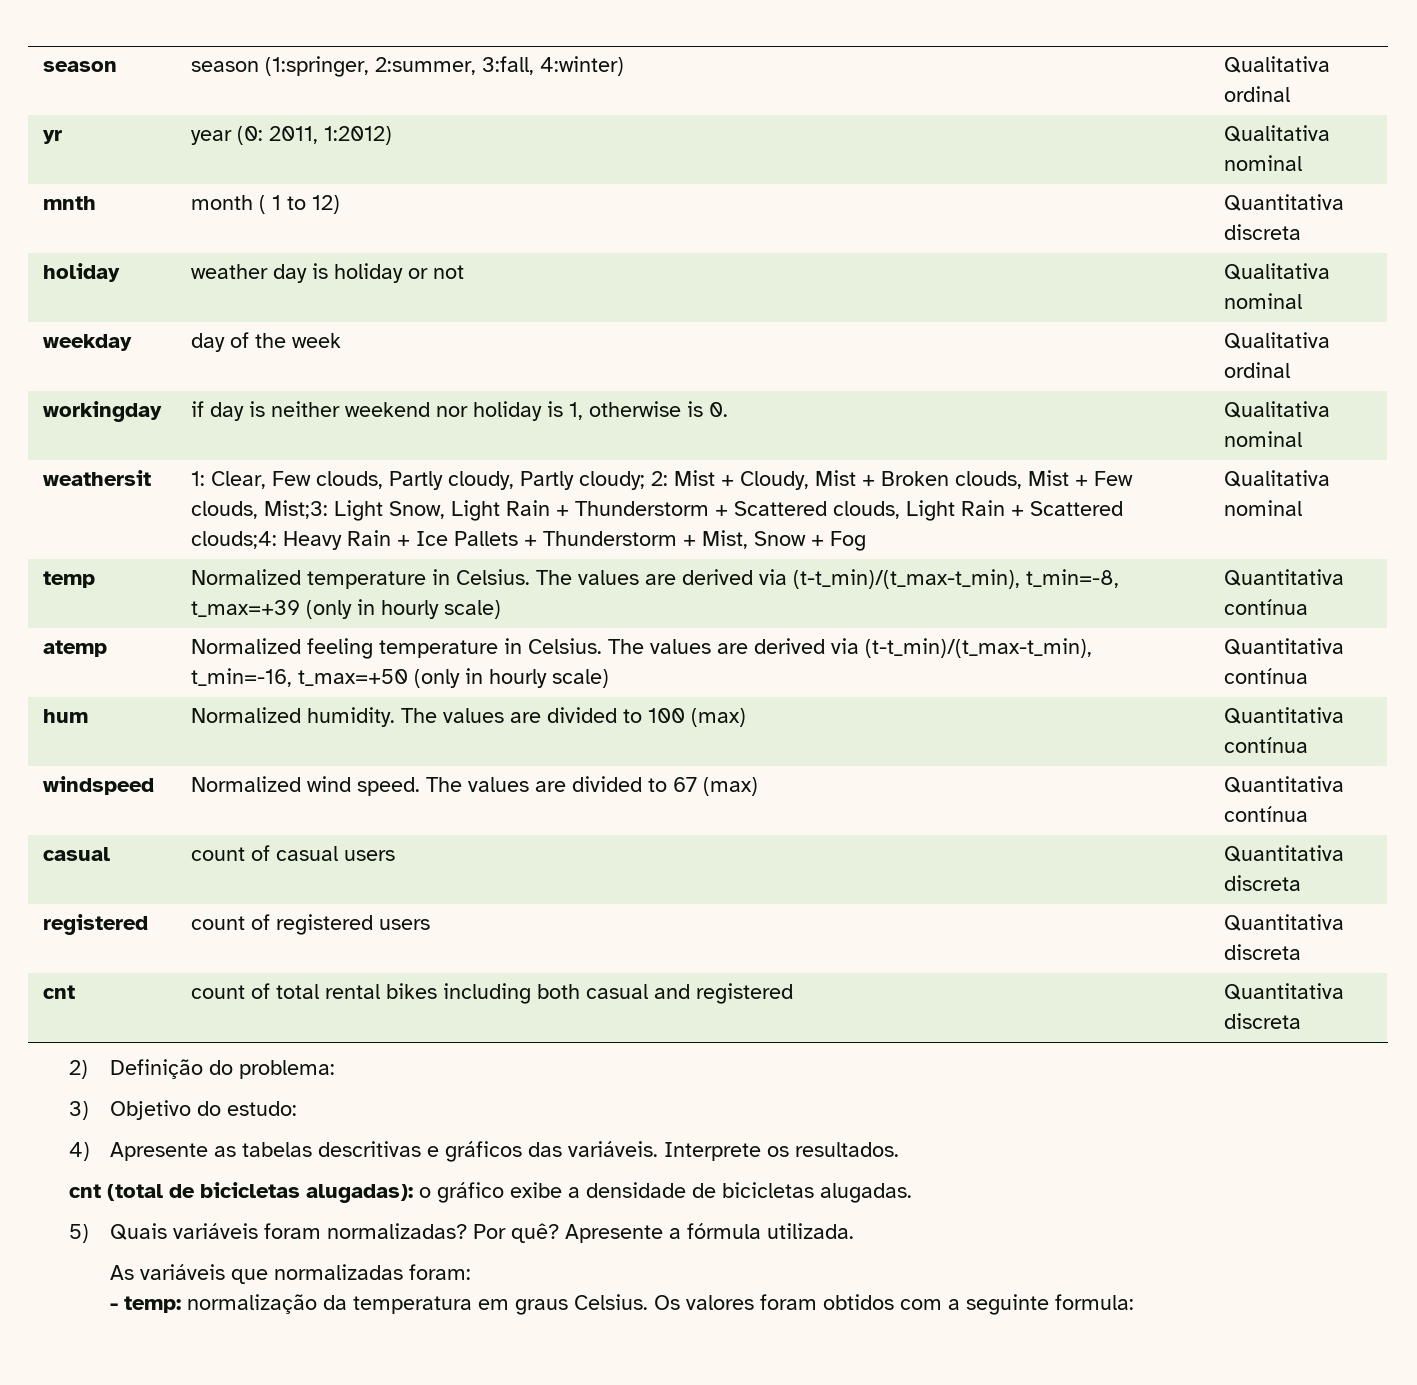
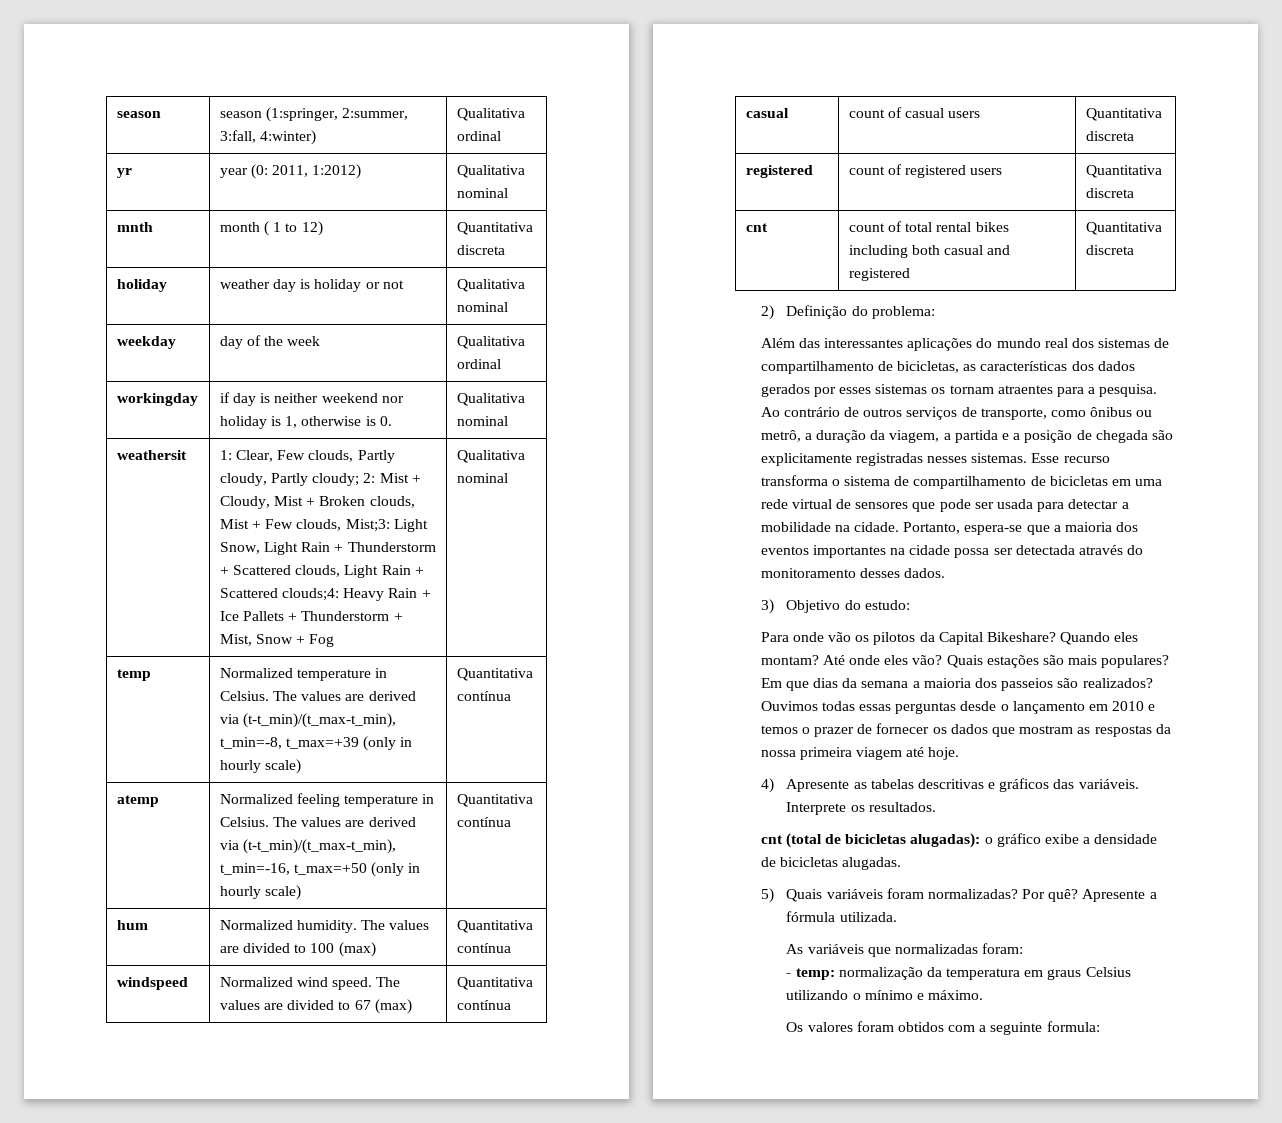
+ Além das interessantes aplicações do mundo real dos sistemas de compartilhamento de bicicletas, as características dos dados gerados por esses sistemas os tornam atraentes para a pesquisa. Ao contrário de outros serviços de transporte, como ônibus ou metrô, a duração da viagem, a partida e a posição de chegada são explicitamente registradas nesses sistemas. Esse recurso transforma o sistema de compartilhamento de bicicletas em uma rede virtual de sensores que pode ser usada para detectar a mobilidade na cidade. Portanto, espera-se que a maioria dos eventos importantes na cidade possa ser detectada através do monitoramento desses dados.
  3) Objetivo do estudo:
+ Para onde vão os pilotos da Capital Bikeshare? Quando eles montam? Até onde eles vão? Quais estações são mais populares? Em que dias da semana a maioria dos passeios são realizados? Ouvimos todas essas perguntas desde o lançamento em 2010 e temos o prazer de fornecer os dados que mostram as respostas da nossa primeira viagem até hoje.
- - temp: normalização da temperatura em graus Celsius. Os valores foram obtidos com a seguinte formula:
+ - temp: normalização da temperatura em graus Celsius utilizando o mínimo e máximo.
+ Os valores foram obtidos com a seguinte formula:

